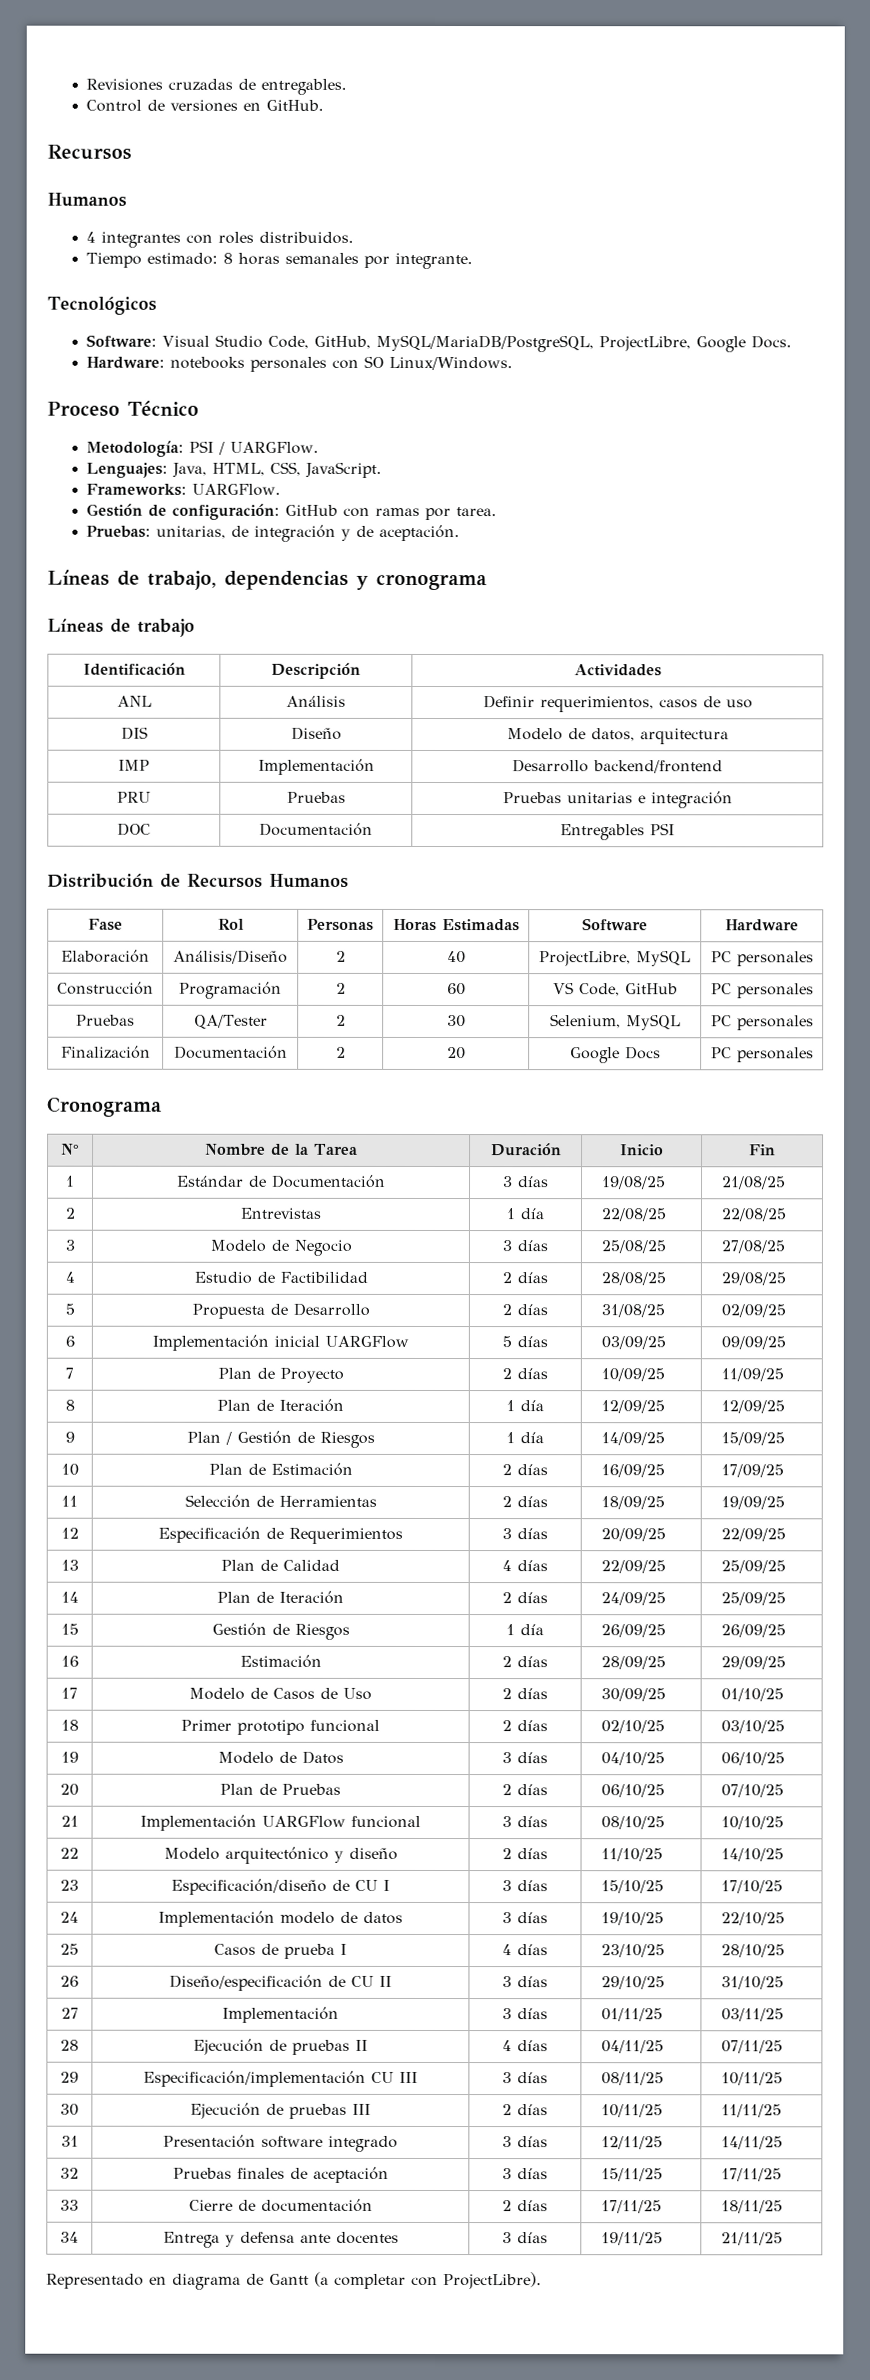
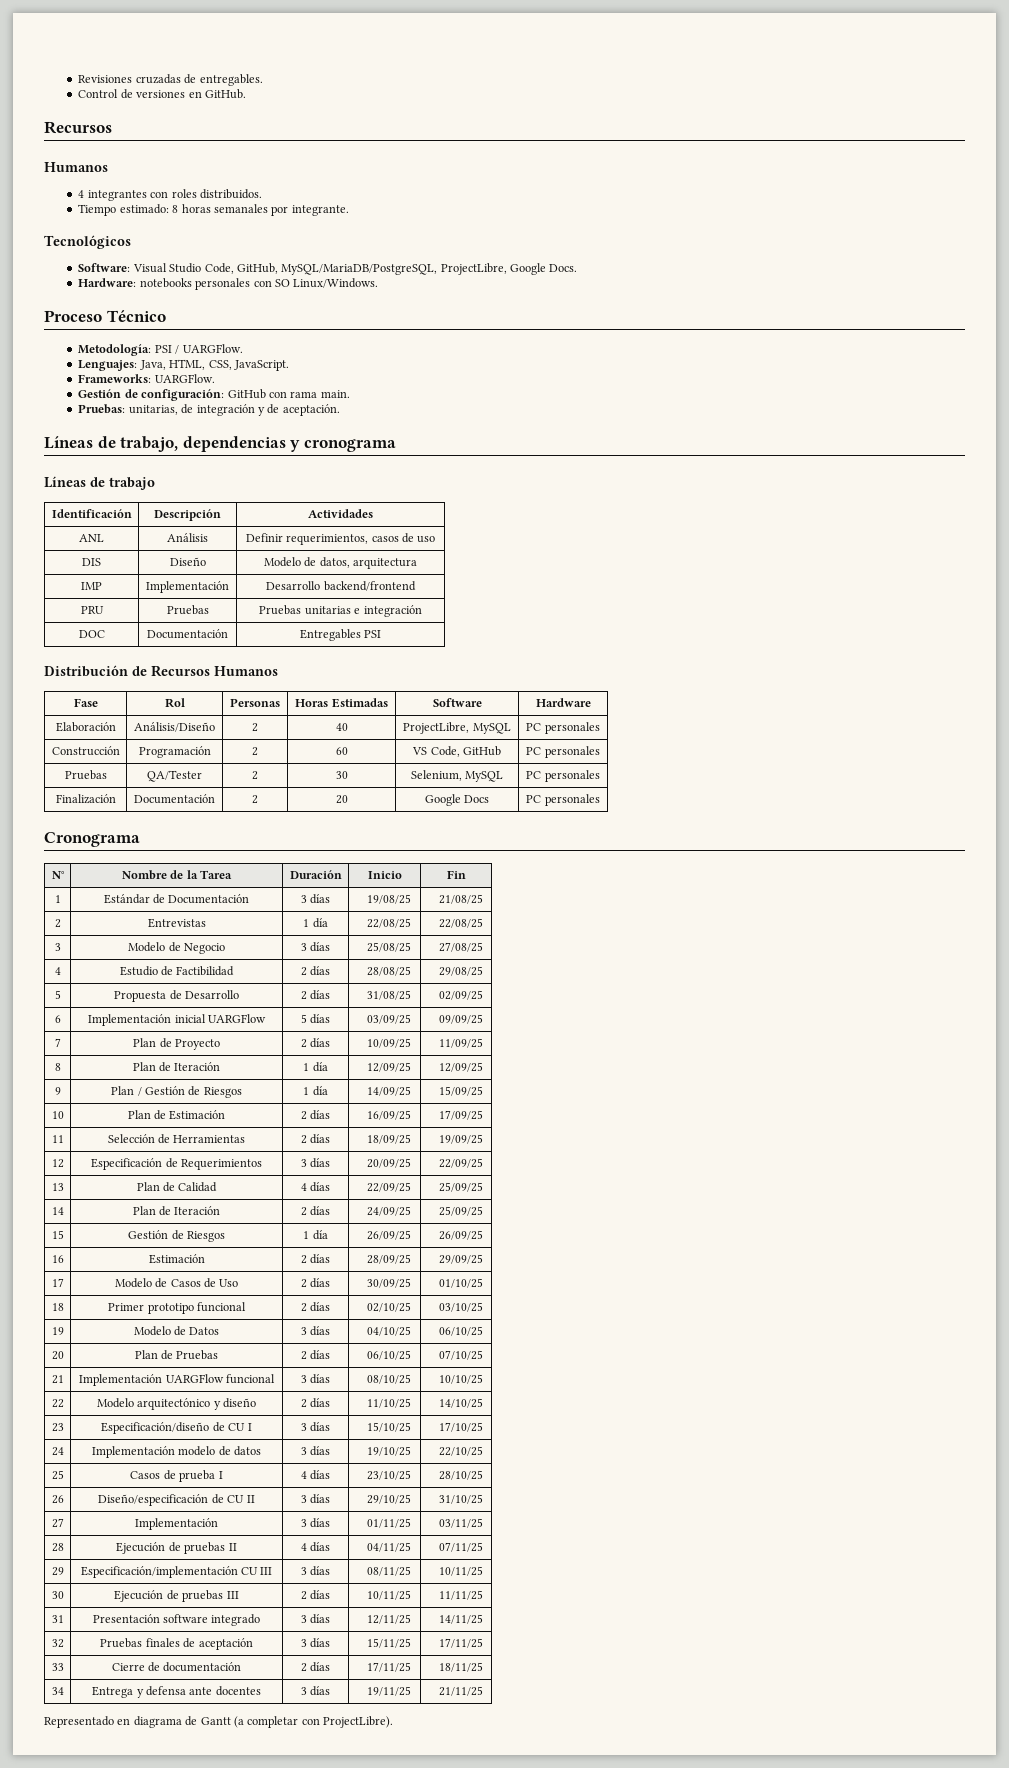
- Gestión de configuración: GitHub con ramas por tarea.
+ Gestión de configuración: GitHub con rama main.

